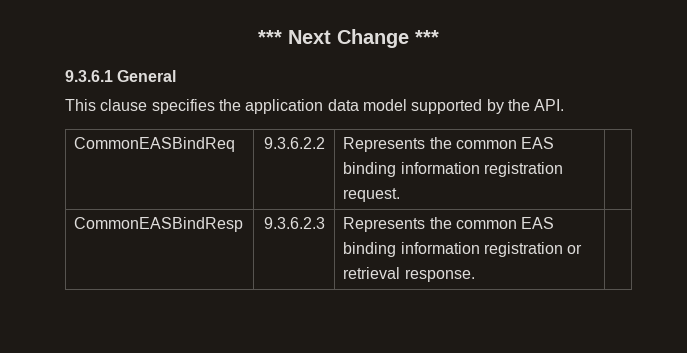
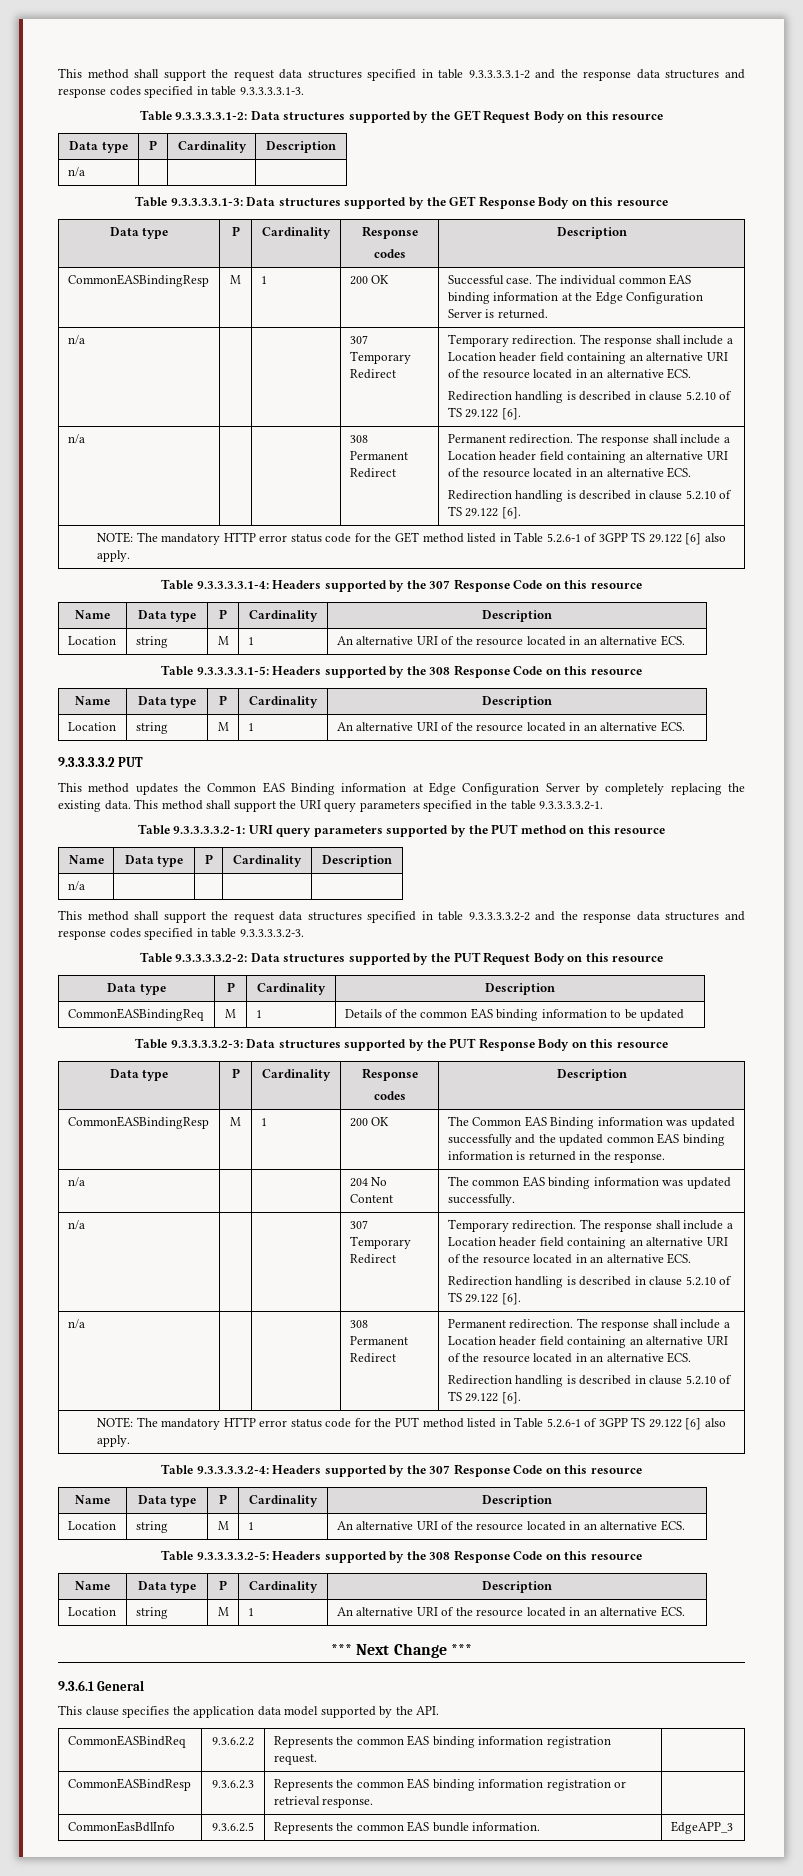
+ This method shall support the request data structures specified in table 9.3.3.3.3.1-2 and the response data structures and response codes specified in table 9.3.3.3.3.1-3.
+ Table 9.3.3.3.3.1-2: Data structures supported by the GET Request Body on this resource
+ Data type | P | Cardinality | Description
+ n/a | | |
+ Table 9.3.3.3.3.1-3: Data structures supported by the GET Response Body on this resource
+ Data type | P | Cardinality | Response
+ codes | Description
+ CommonEASBindingResp | M | 1 | 200 OK | Successful case. The individual common EAS binding information at the Edge Configuration Server is returned.
+ n/a | | | 307 Temporary Redirect | Temporary redirection. The response shall include a Location header field containing an alternative URI of the resource located in an alternative ECS.
+ Redirection handling is described in clause 5.2.10 of TS 29.122 [6].
+ n/a | | | 308 Permanent Redirect | Permanent redirection. The response shall include a Location header field containing an alternative URI of the resource located in an alternative ECS.
+ Redirection handling is described in clause 5.2.10 of TS 29.122 [6].
+ NOTE: The mandatory HTTP error status code for the GET method listed in Table 5.2.6-1 of 3GPP TS 29.122 [6] also apply.
+ Table 9.3.3.3.3.1-4: Headers supported by the 307 Response Code on this resource
+ Name | Data type | P | Cardinality | Description
+ Location | string | M | 1 | An alternative URI of the resource located in an alternative ECS.
+ Table 9.3.3.3.3.1-5: Headers supported by the 308 Response Code on this resource
+ Name | Data type | P | Cardinality | Description
+ Location | string | M | 1 | An alternative URI of the resource located in an alternative ECS.
+ 9.3.3.3.3.2 PUT
+ This method updates the Common EAS Binding information at Edge Configuration Server by completely replacing the existing data. This method shall support the URI query parameters specified in the table 9.3.3.3.3.2-1.
+ Table 9.3.3.3.3.2-1: URI query parameters supported by the PUT method on this resource
+ Name | Data type | P | Cardinality | Description
+ n/a | | | |
+ This method shall support the request data structures specified in table 9.3.3.3.3.2-2 and the response data structures and response codes specified in table 9.3.3.3.3.2-3.
+ Table 9.3.3.3.3.2-2: Data structures supported by the PUT Request Body on this resource
+ Data type | P | Cardinality | Description
+ CommonEASBindingReq | M | 1 | Details of the common EAS binding information to be updated
+ Table 9.3.3.3.3.2-3: Data structures supported by the PUT Response Body on this resource
+ Data type | P | Cardinality | Response
+ codes | Description
+ CommonEASBindingResp | M | 1 | 200 OK | The Common EAS Binding information was updated successfully and the updated common EAS binding information is returned in the response.
+ n/a | | | 204 No Content | The common EAS binding information was updated successfully.
+ n/a | | | 307 Temporary Redirect | Temporary redirection. The response shall include a Location header field containing an alternative URI of the resource located in an alternative ECS.
+ Redirection handling is described in clause 5.2.10 of TS 29.122 [6].
+ n/a | | | 308 Permanent Redirect | Permanent redirection. The response shall include a Location header field containing an alternative URI of the resource located in an alternative ECS.
+ Redirection handling is described in clause 5.2.10 of TS 29.122 [6].
+ NOTE: The mandatory HTTP error status code for the PUT method listed in Table 5.2.6-1 of 3GPP TS 29.122 [6] also apply.
+ Table 9.3.3.3.3.2-4: Headers supported by the 307 Response Code on this resource
+ Name | Data type | P | Cardinality | Description
+ Location | string | M | 1 | An alternative URI of the resource located in an alternative ECS.
+ Table 9.3.3.3.3.2-5: Headers supported by the 308 Response Code on this resource
+ Name | Data type | P | Cardinality | Description
+ Location | string | M | 1 | An alternative URI of the resource located in an alternative ECS.
+ CommonEasBdlInfo | 9.3.6.2.5 | Represents the common EAS bundle information. | EdgeAPP_3

